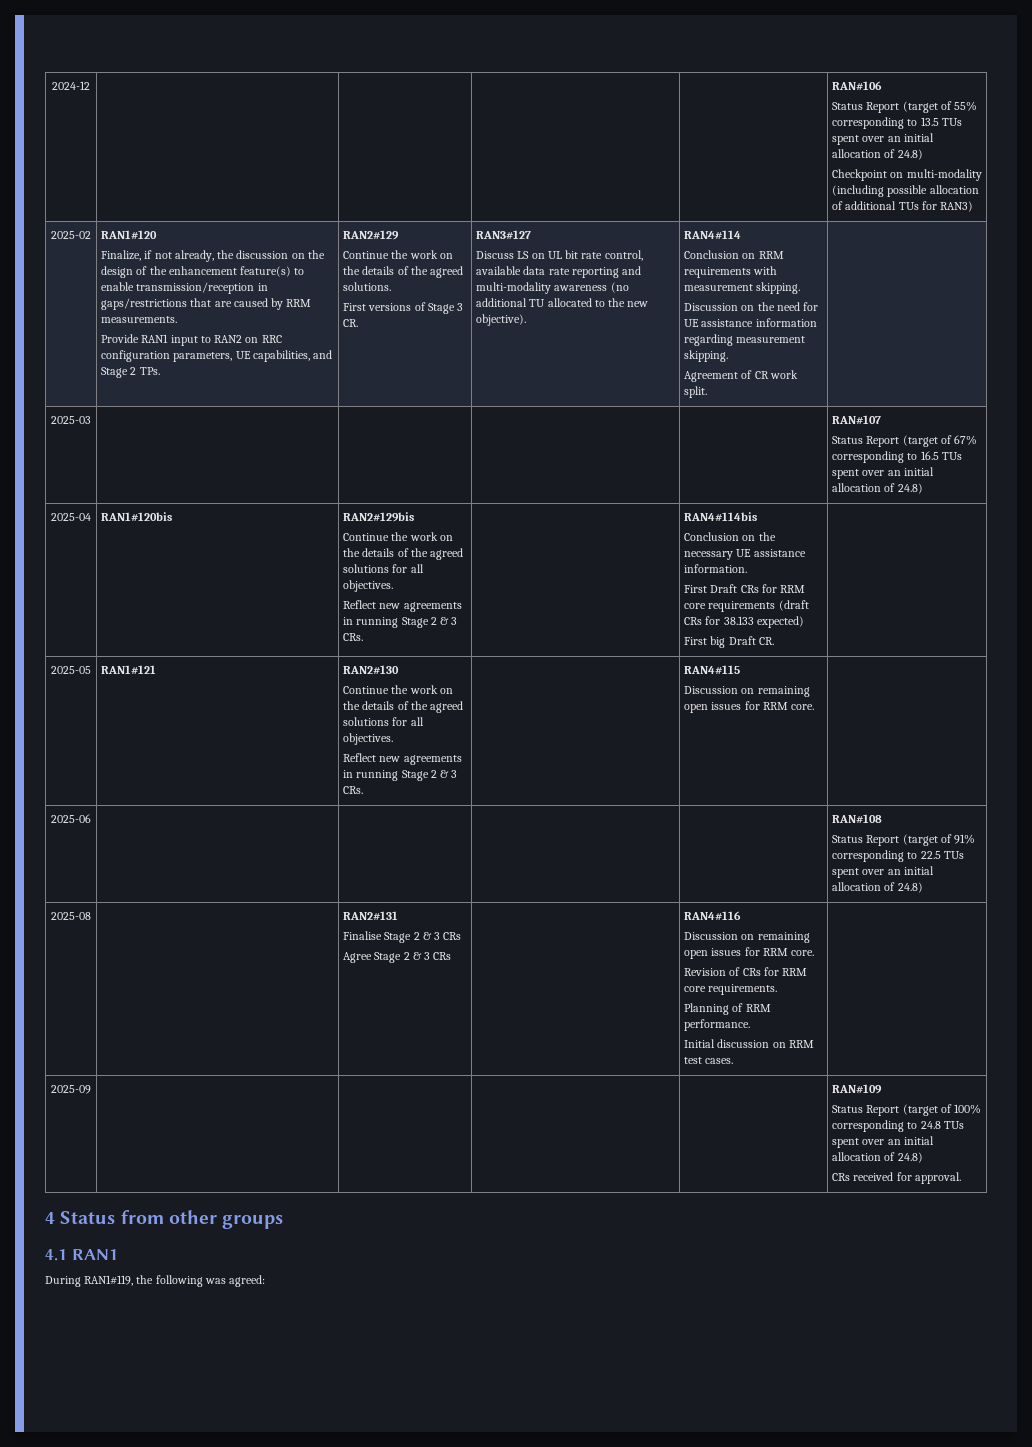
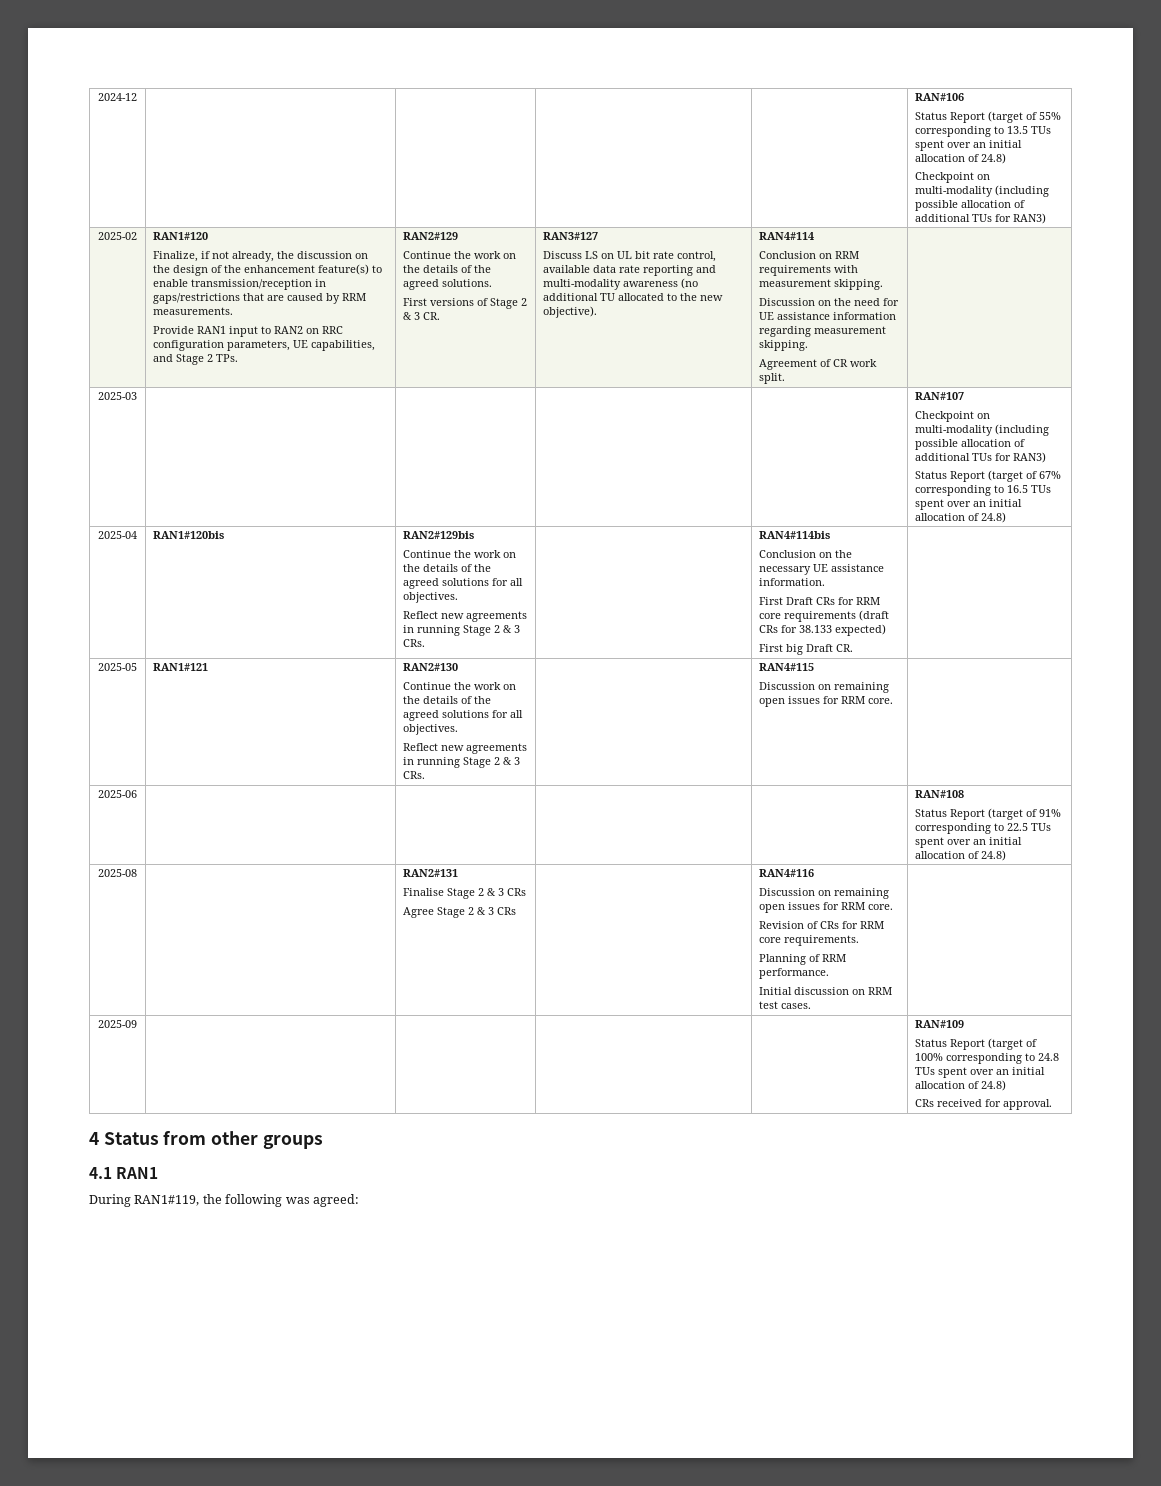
- First versions of Stage 3 CR.
+ First versions of Stage 2 & 3 CR.
  2025-03 | | | | | RAN#107
+ Checkpoint on multi-modality (including possible allocation of additional TUs for RAN3)

